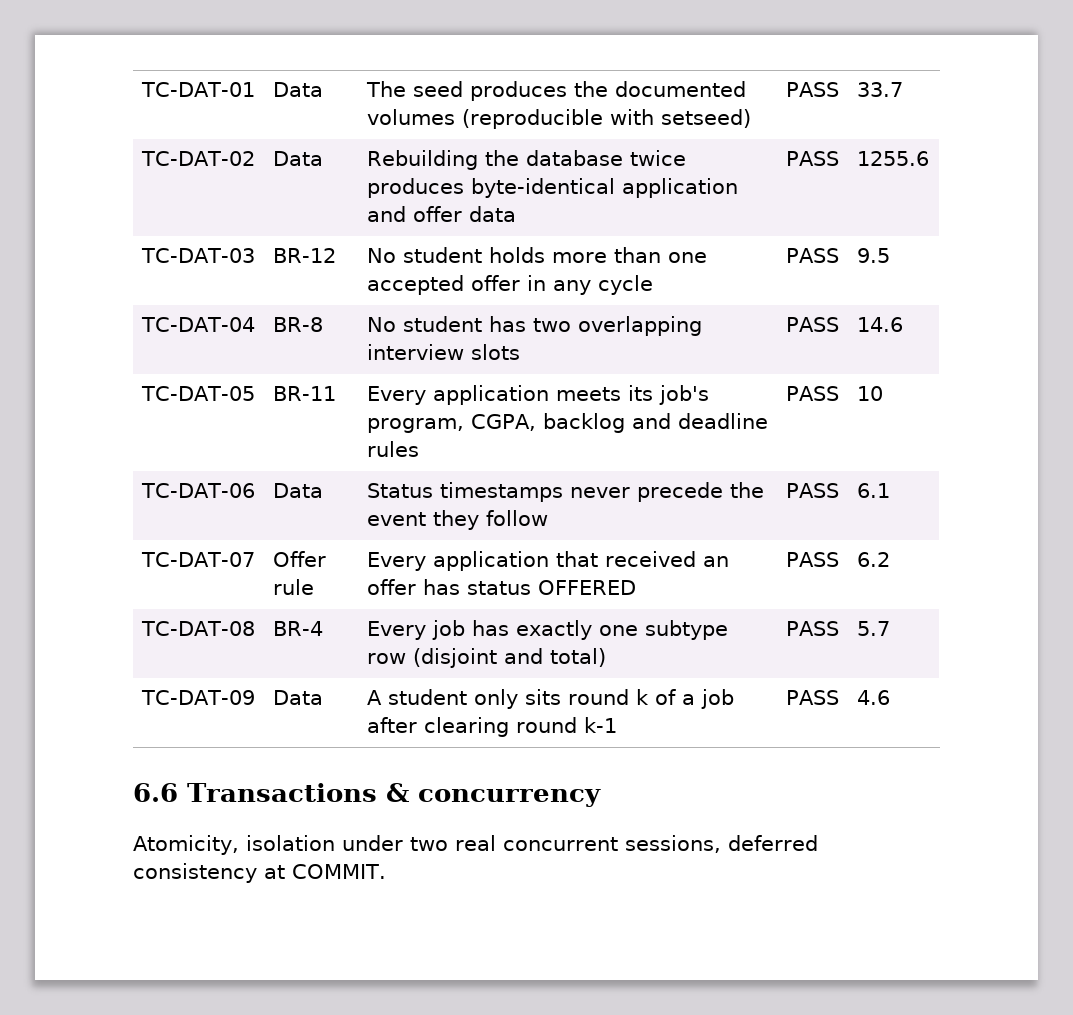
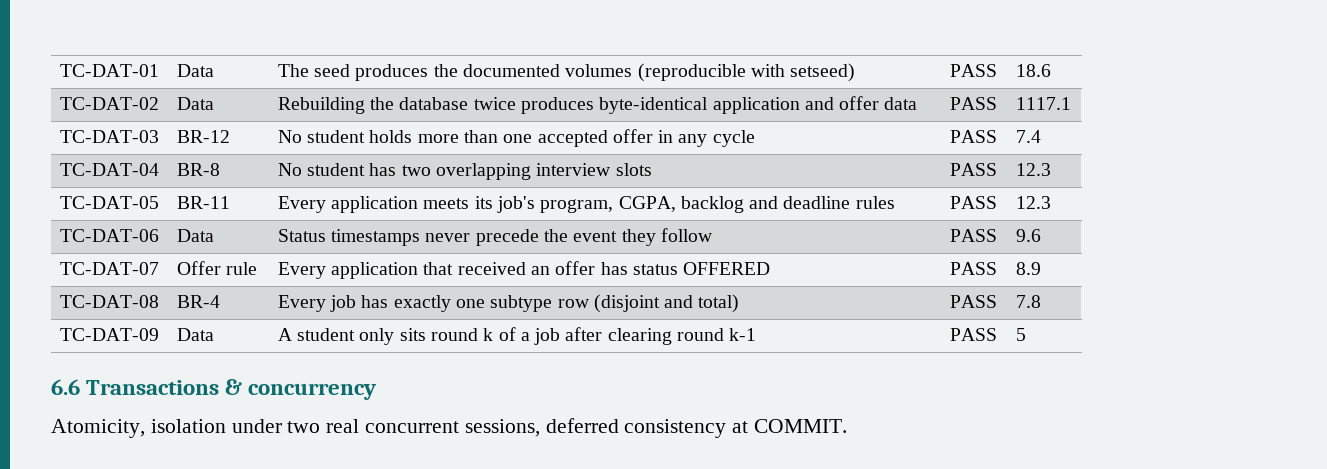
- TC-DAT-01 | Data | The seed produces the documented volumes (reproducible with setseed) | PASS | 33.7
+ TC-DAT-01 | Data | The seed produces the documented volumes (reproducible with setseed) | PASS | 18.6
- TC-DAT-02 | Data | Rebuilding the database twice produces byte-identical application and offer data | PASS | 1255.6
+ TC-DAT-02 | Data | Rebuilding the database twice produces byte-identical application and offer data | PASS | 1117.1
- TC-DAT-03 | BR-12 | No student holds more than one accepted offer in any cycle | PASS | 9.5
+ TC-DAT-03 | BR-12 | No student holds more than one accepted offer in any cycle | PASS | 7.4
- TC-DAT-04 | BR-8 | No student has two overlapping interview slots | PASS | 14.6
+ TC-DAT-04 | BR-8 | No student has two overlapping interview slots | PASS | 12.3
- TC-DAT-05 | BR-11 | Every application meets its job's program, CGPA, backlog and deadline rules | PASS | 10
+ TC-DAT-05 | BR-11 | Every application meets its job's program, CGPA, backlog and deadline rules | PASS | 12.3
- TC-DAT-06 | Data | Status timestamps never precede the event they follow | PASS | 6.1
+ TC-DAT-06 | Data | Status timestamps never precede the event they follow | PASS | 9.6
- TC-DAT-07 | Offer rule | Every application that received an offer has status OFFERED | PASS | 6.2
+ TC-DAT-07 | Offer rule | Every application that received an offer has status OFFERED | PASS | 8.9
- TC-DAT-08 | BR-4 | Every job has exactly one subtype row (disjoint and total) | PASS | 5.7
+ TC-DAT-08 | BR-4 | Every job has exactly one subtype row (disjoint and total) | PASS | 7.8
- TC-DAT-09 | Data | A student only sits round k of a job after clearing round k-1 | PASS | 4.6
+ TC-DAT-09 | Data | A student only sits round k of a job after clearing round k-1 | PASS | 5

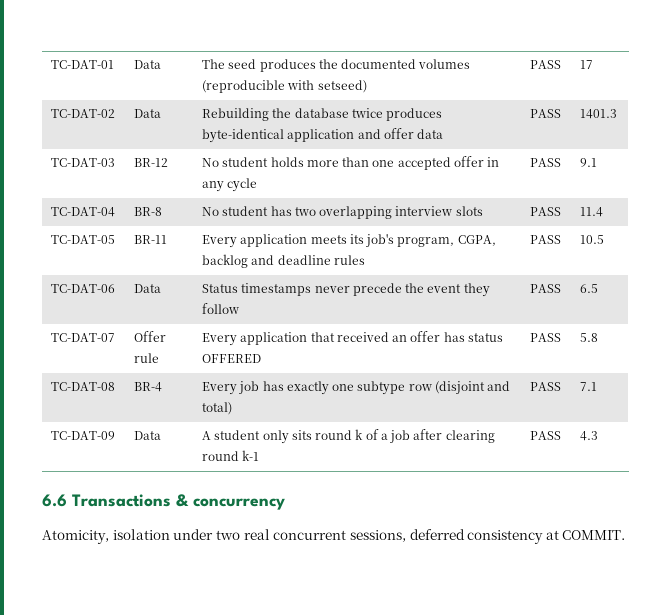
- TC-DAT-01 | Data | The seed produces the documented volumes (reproducible with setseed) | PASS | 18.6
+ TC-DAT-01 | Data | The seed produces the documented volumes (reproducible with setseed) | PASS | 17
- TC-DAT-02 | Data | Rebuilding the database twice produces byte-identical application and offer data | PASS | 1117.1
+ TC-DAT-02 | Data | Rebuilding the database twice produces byte-identical application and offer data | PASS | 1401.3
- TC-DAT-03 | BR-12 | No student holds more than one accepted offer in any cycle | PASS | 7.4
+ TC-DAT-03 | BR-12 | No student holds more than one accepted offer in any cycle | PASS | 9.1
- TC-DAT-04 | BR-8 | No student has two overlapping interview slots | PASS | 12.3
+ TC-DAT-04 | BR-8 | No student has two overlapping interview slots | PASS | 11.4
- TC-DAT-05 | BR-11 | Every application meets its job's program, CGPA, backlog and deadline rules | PASS | 12.3
+ TC-DAT-05 | BR-11 | Every application meets its job's program, CGPA, backlog and deadline rules | PASS | 10.5
- TC-DAT-06 | Data | Status timestamps never precede the event they follow | PASS | 9.6
+ TC-DAT-06 | Data | Status timestamps never precede the event they follow | PASS | 6.5
- TC-DAT-07 | Offer rule | Every application that received an offer has status OFFERED | PASS | 8.9
+ TC-DAT-07 | Offer rule | Every application that received an offer has status OFFERED | PASS | 5.8
- TC-DAT-08 | BR-4 | Every job has exactly one subtype row (disjoint and total) | PASS | 7.8
+ TC-DAT-08 | BR-4 | Every job has exactly one subtype row (disjoint and total) | PASS | 7.1
- TC-DAT-09 | Data | A student only sits round k of a job after clearing round k-1 | PASS | 5
+ TC-DAT-09 | Data | A student only sits round k of a job after clearing round k-1 | PASS | 4.3

